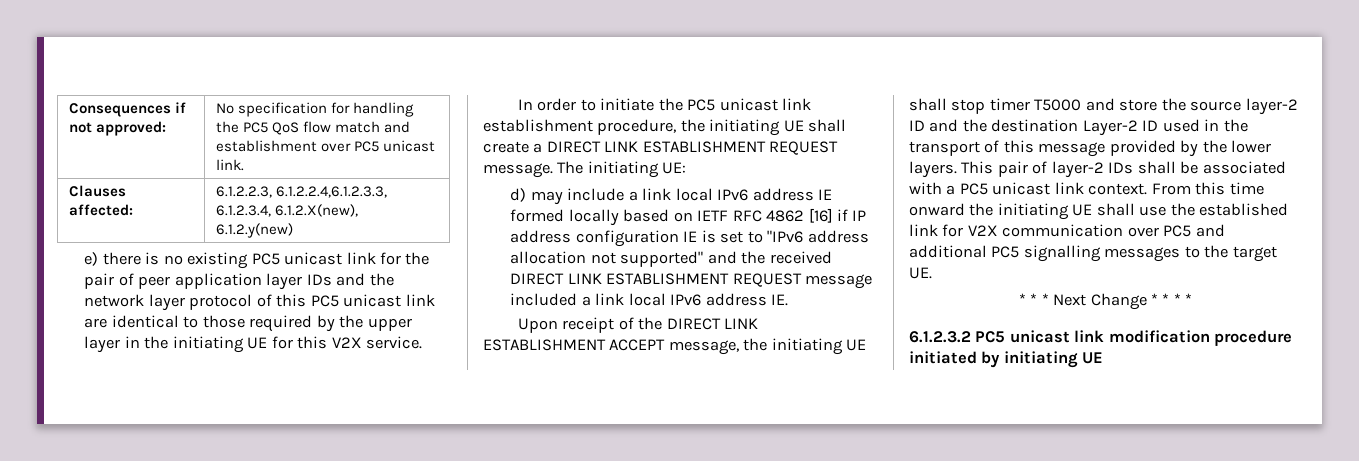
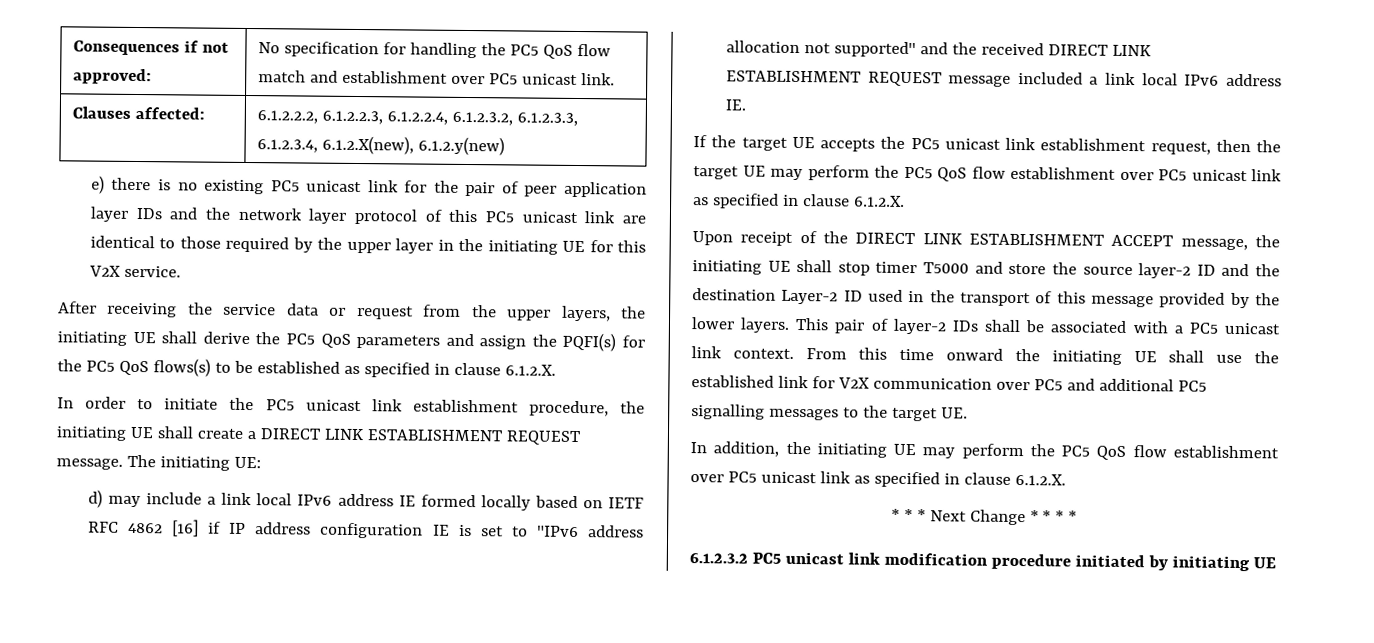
- Clauses affected: | 6.1.2.2.3, 6.1.2.2.4,6.1.2.3.3, 6.1.2.3.4, 6.1.2.X(new), 6.1.2.y(new)
+ Clauses affected: | 6.1.2.2.2, 6.1.2.2.3, 6.1.2.2.4, 6.1.2.3.2, 6.1.2.3.3, 6.1.2.3.4, 6.1.2.X(new), 6.1.2.y(new)
+ After receiving the service data or request from the upper layers, the initiating UE shall derive the PC5 QoS parameters and assign the PQFI(s) for the PC5 QoS flows(s) to be established as specified in clause 6.1.2.X.
+ If the target UE accepts the PC5 unicast link establishment request, then the target UE may perform the PC5 QoS flow establishment over PC5 unicast link as specified in clause 6.1.2.X.
+ In addition, the initiating UE may perform the PC5 QoS flow establishment over PC5 unicast link as specified in clause 6.1.2.X.

